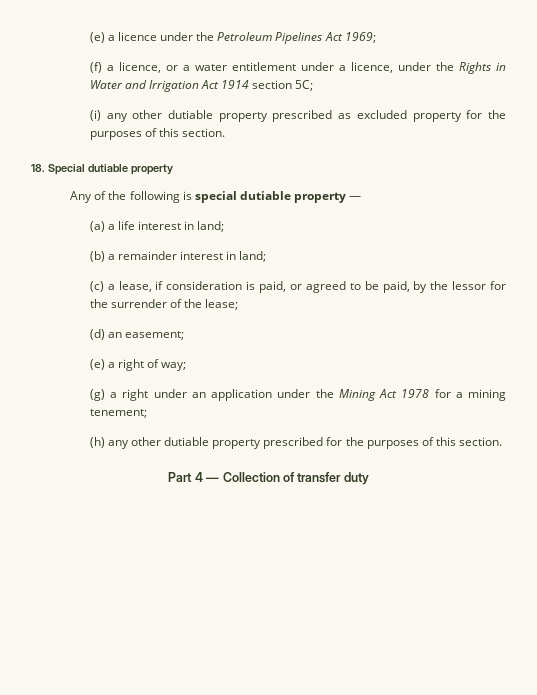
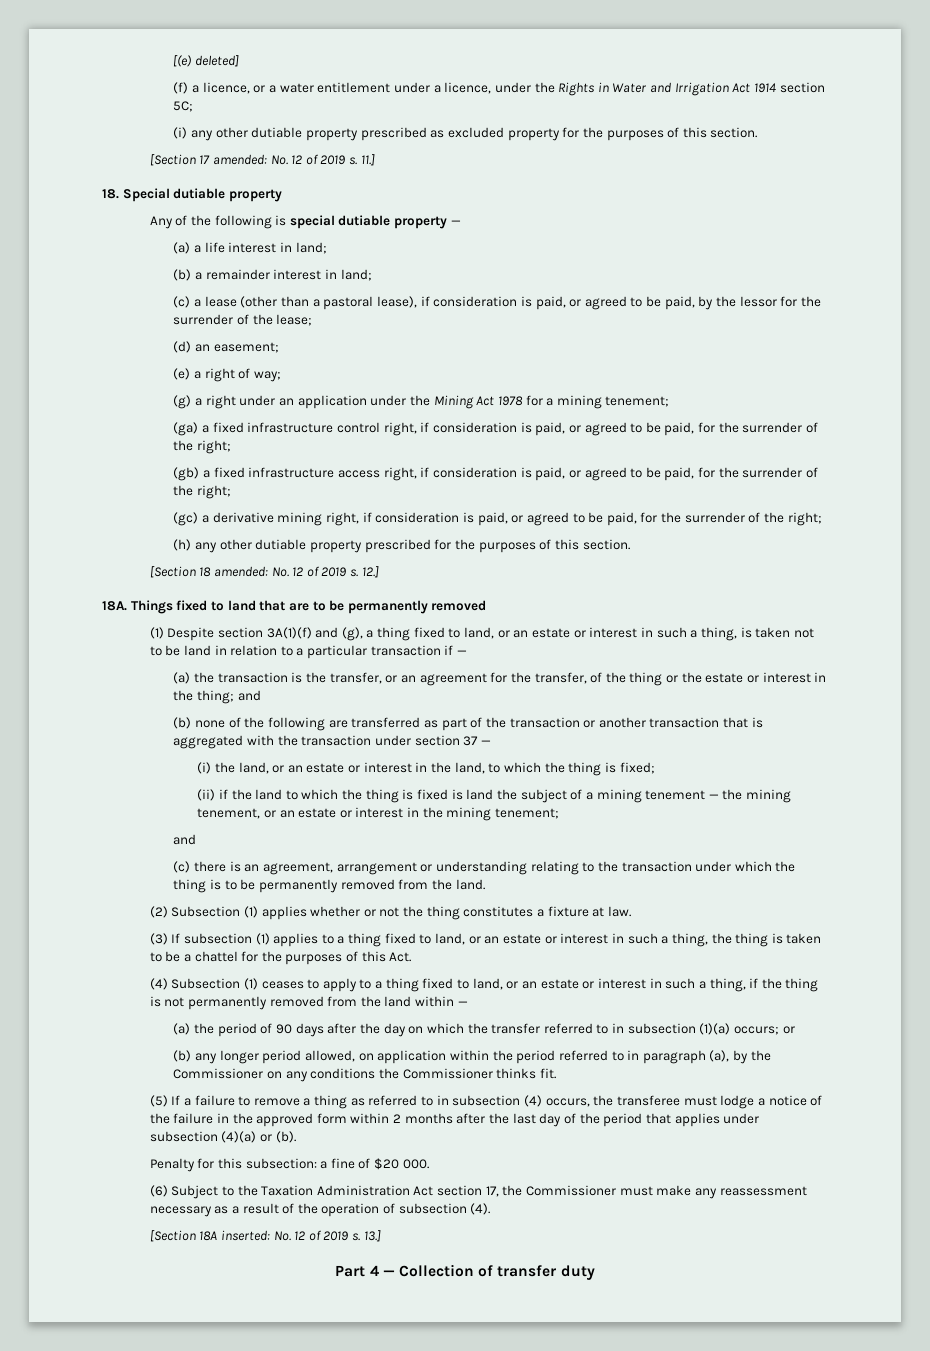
- (e) a licence under the Petroleum Pipelines Act 1969;
+ [(e) deleted]
+ [Section 17 amended: No. 12 of 2019 s. 11.]
- (c) a lease, if consideration is paid, or agreed to be paid, by the lessor for the surrender of the lease;
+ (c) a lease (other than a pastoral lease), if consideration is paid, or agreed to be paid, by the lessor for the surrender of the lease;
+ (ga) a fixed infrastructure control right, if consideration is paid, or agreed to be paid, for the surrender of the right;
+ (gb) a fixed infrastructure access right, if consideration is paid, or agreed to be paid, for the surrender of the right;
+ (gc) a derivative mining right, if consideration is paid, or agreed to be paid, for the surrender of the right;
+ [Section 18 amended: No. 12 of 2019 s. 12.]
+ 18A. Things fixed to land that are to be permanently removed
+ (1) Despite section 3A(1)(f) and (g), a thing fixed to land, or an estate or interest in such a thing, is taken not to be land in relation to a particular transaction if —
+ (a) the transaction is the transfer, or an agreement for the transfer, of the thing or the estate or interest in the thing; and
+ (b) none of the following are transferred as part of the transaction or another transaction that is aggregated with the transaction under section 37 —
+ (i) the land, or an estate or interest in the land, to which the thing is fixed;
+ (ii) if the land to which the thing is fixed is land the subject of a mining tenement — the mining tenement, or an estate or interest in the mining tenement;
+ and
+ (c) there is an agreement, arrangement or understanding relating to the transaction under which the thing is to be permanently removed from the land.
+ (2) Subsection (1) applies whether or not the thing constitutes a fixture at law.
+ (3) If subsection (1) applies to a thing fixed to land, or an estate or interest in such a thing, the thing is taken to be a chattel for the purposes of this Act.
+ (4) Subsection (1) ceases to apply to a thing fixed to land, or an estate or interest in such a thing, if the thing is not permanently removed from the land within —
+ (a) the period of 90 days after the day on which the transfer referred to in subsection (1)(a) occurs; or
+ (b) any longer period allowed, on application within the period referred to in paragraph (a), by the Commissioner on any conditions the Commissioner thinks fit.
+ (5) If a failure to remove a thing as referred to in subsection (4) occurs, the transferee must lodge a notice of the failure in the approved form within 2 months after the last day of the period that applies under subsection (4)(a) or (b).
+ Penalty for this subsection: a fine of $20 000.
+ (6) Subject to the Taxation Administration Act section 17, the Commissioner must make any reassessment necessary as a result of the operation of subsection (4).
+ [Section 18A inserted: No. 12 of 2019 s. 13.]

